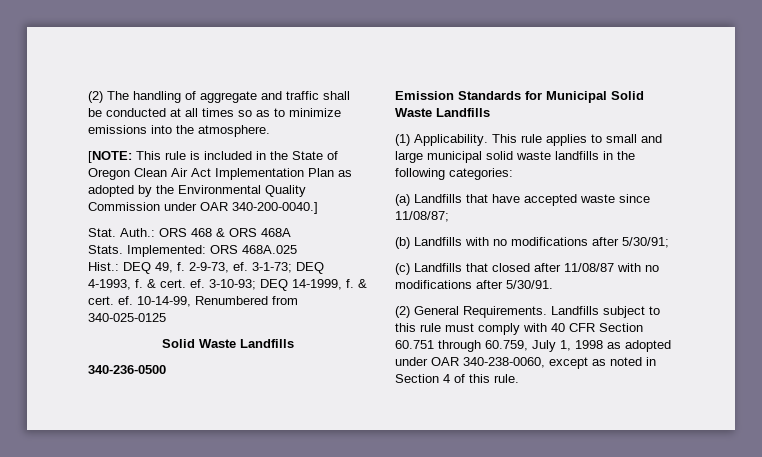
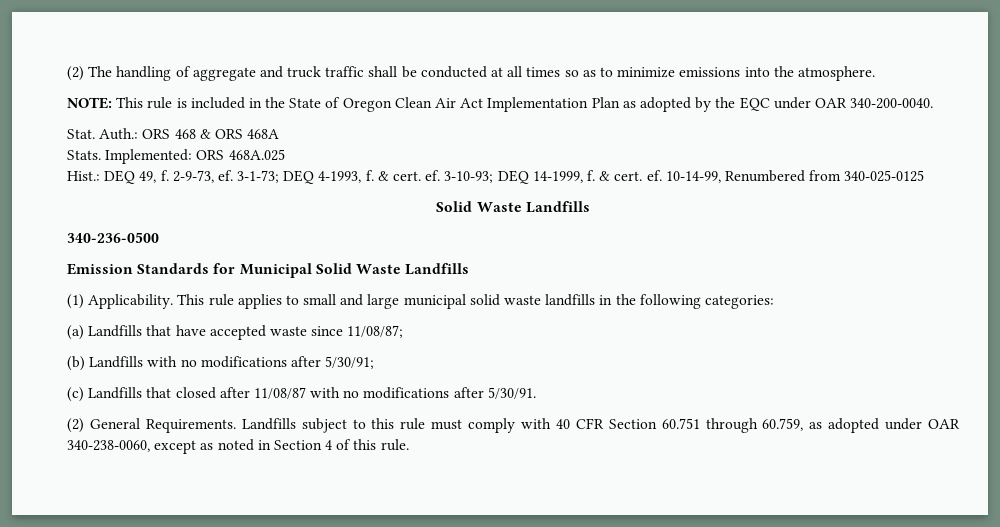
- (2) The handling of aggregate and traffic shall be conducted at all times so as to minimize emissions into the atmosphere.
+ (2) The handling of aggregate and truck traffic shall be conducted at all times so as to minimize emissions into the atmosphere.
- [NOTE: This rule is included in the State of Oregon Clean Air Act Implementation Plan as adopted by the Environmental Quality Commission under OAR 340-200-0040.]
+ NOTE: This rule is included in the State of Oregon Clean Air Act Implementation Plan as adopted by the EQC under OAR 340-200-0040.
- Landfills subject to this rule must comply with 40 CFR Section 60.751 through 60.759, July 1, 1998 as adopted under OAR 340-238-0060, except as noted in Section 4 of this rule.
+ Landfills subject to this rule must comply with 40 CFR Section 60.751 through 60.759, as adopted under OAR 340-238-0060, except as noted in Section 4 of this rule.

